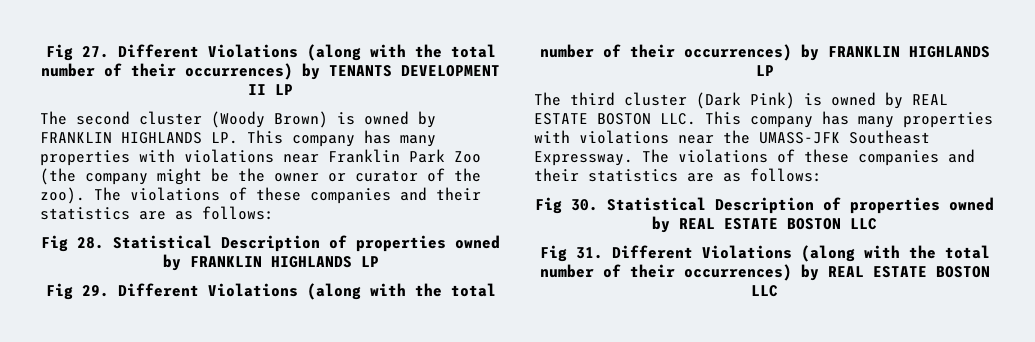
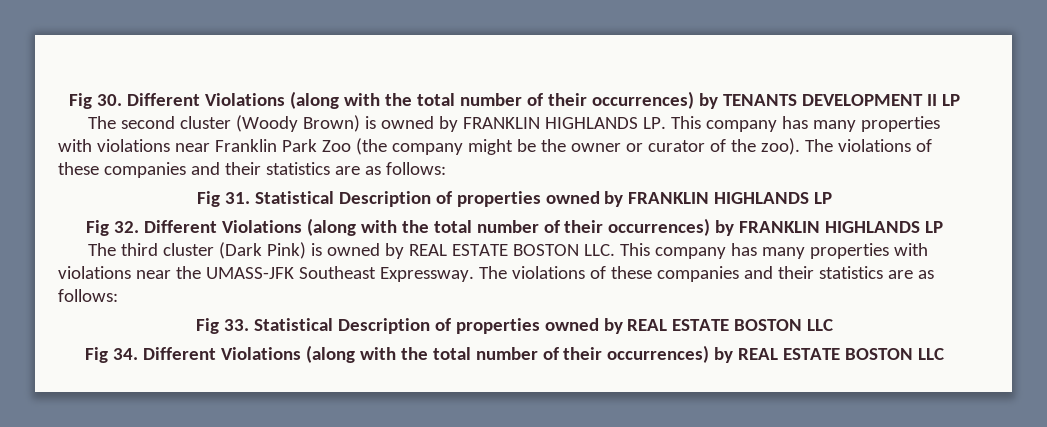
- Fig 27. Different Violations (along with the total number of their occurrences) by TENANTS DEVELOPMENT II LP
+ Fig 30. Different Violations (along with the total number of their occurrences) by TENANTS DEVELOPMENT II LP
- Fig 28. Statistical Description of properties owned by FRANKLIN HIGHLANDS LP
+ Fig 31. Statistical Description of properties owned by FRANKLIN HIGHLANDS LP
- Fig 29. Different Violations (along with the total number of their occurrences) by FRANKLIN HIGHLANDS LP
+ Fig 32. Different Violations (along with the total number of their occurrences) by FRANKLIN HIGHLANDS LP
- Fig 30. Statistical Description of properties owned by REAL ESTATE BOSTON LLC
+ Fig 33. Statistical Description of properties owned by REAL ESTATE BOSTON LLC
- Fig 31. Different Violations (along with the total number of their occurrences) by REAL ESTATE BOSTON LLC
+ Fig 34. Different Violations (along with the total number of their occurrences) by REAL ESTATE BOSTON LLC

